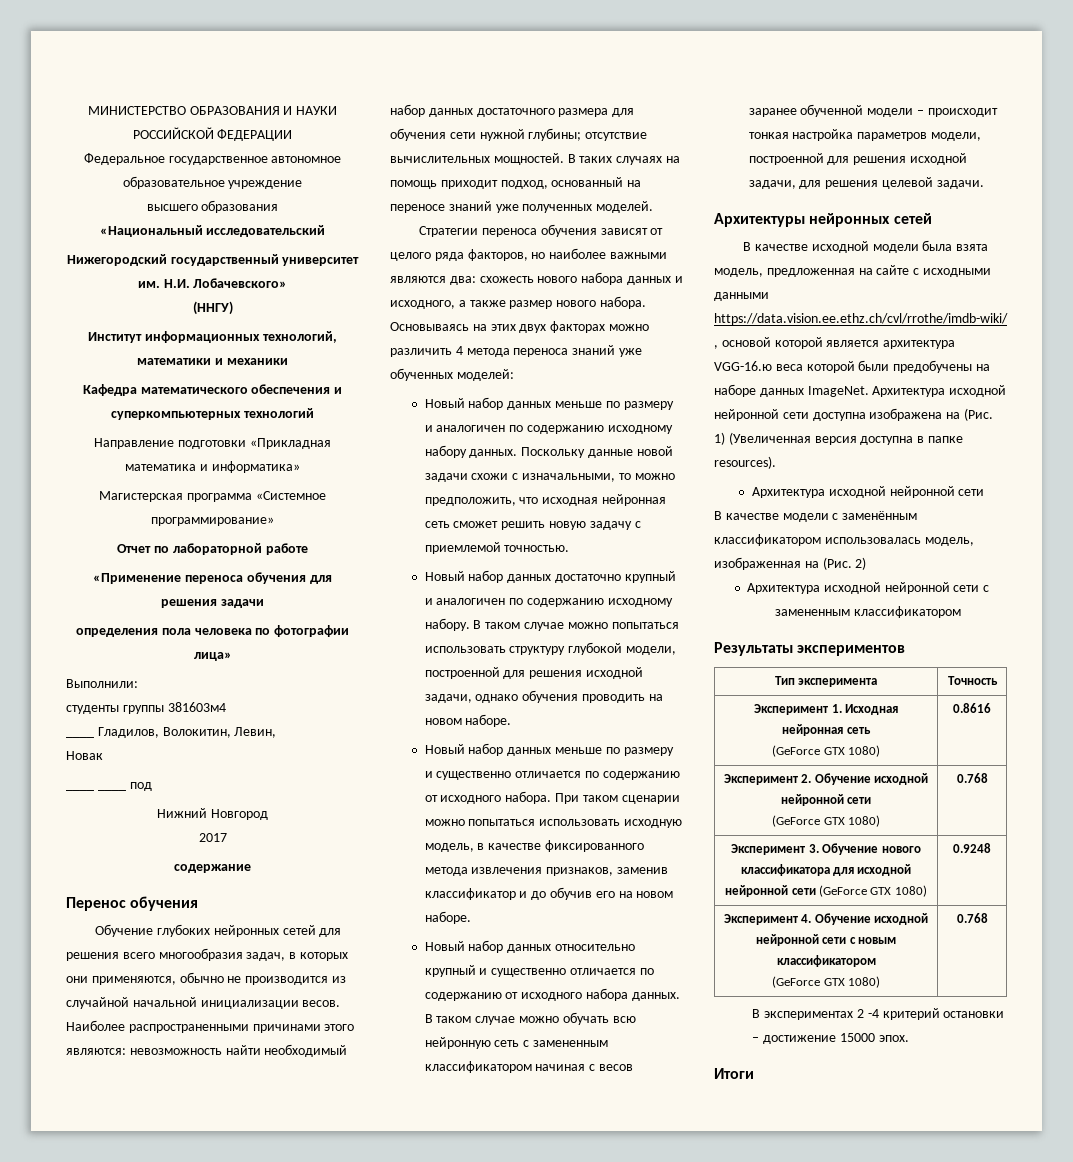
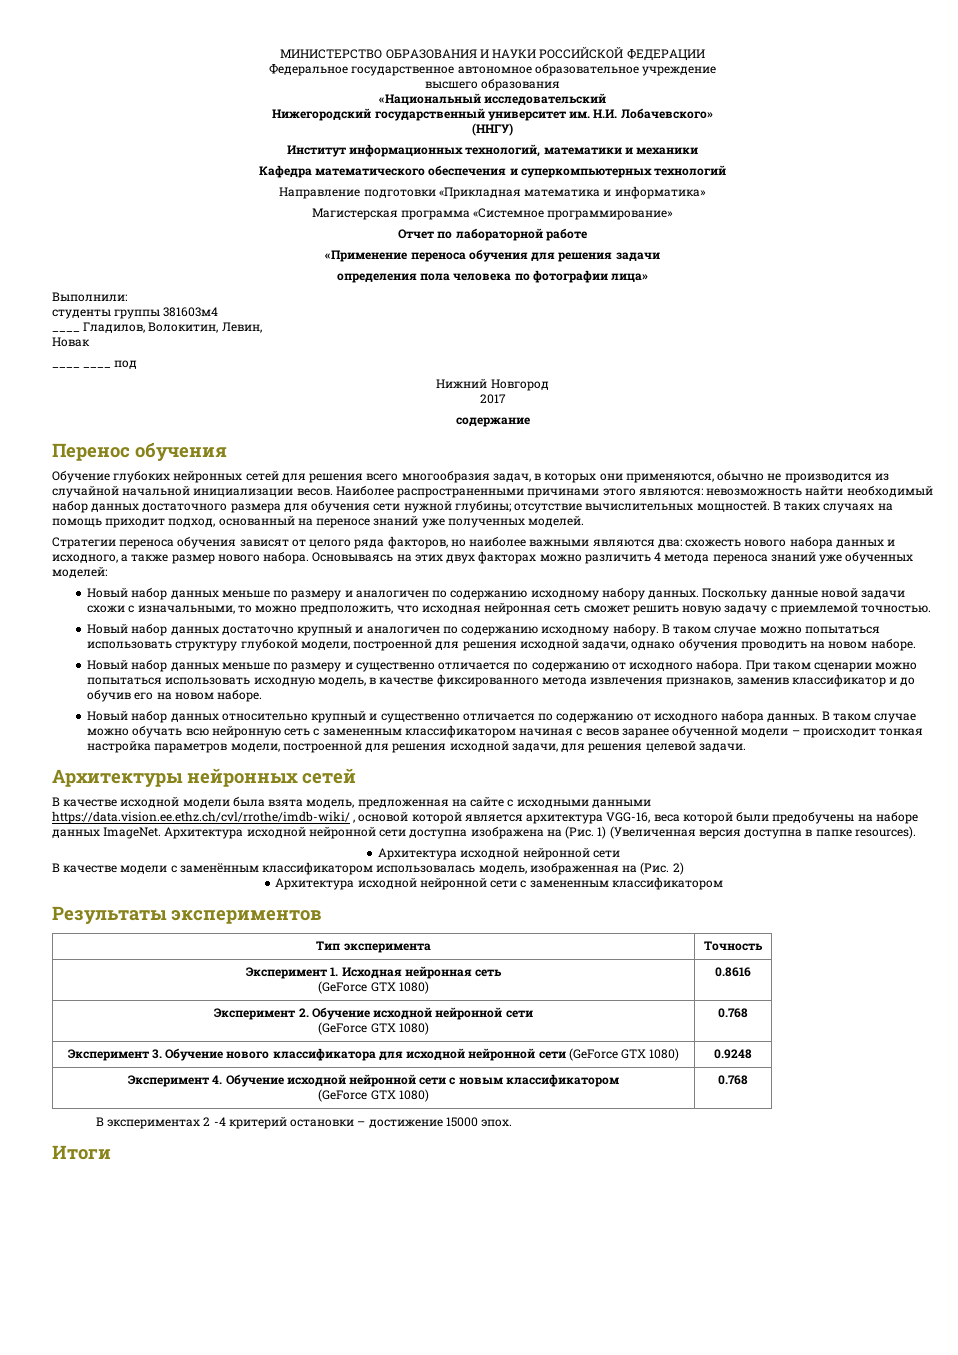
- В качестве исходной модели была взята модель, предложенная на сайте с исходными данными https://data.vision.ee.ethz.ch/cvl/rrothe/imdb-wiki/ , основой которой является архитектура VGG-16.ю веса которой были предобучены на наборе данных ImageNet.
+ В качестве исходной модели была взята модель, предложенная на сайте с исходными данными https://data.vision.ee.ethz.ch/cvl/rrothe/imdb-wiki/ , основой которой является архитектура VGG-16, веса которой были предобучены на наборе данных ImageNet.

